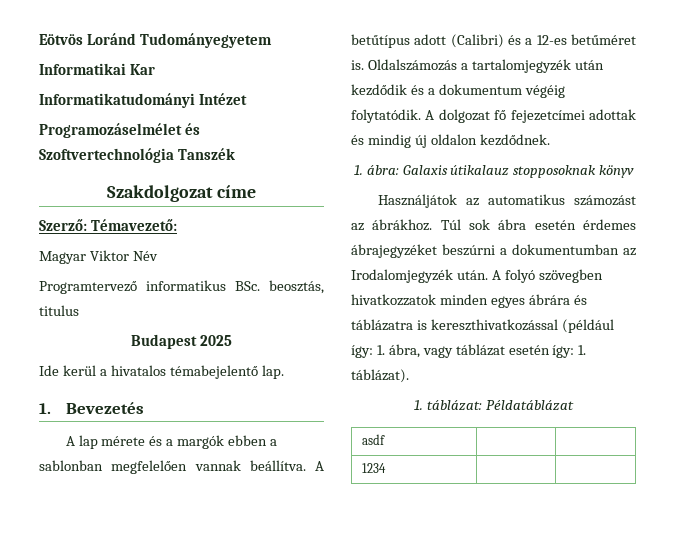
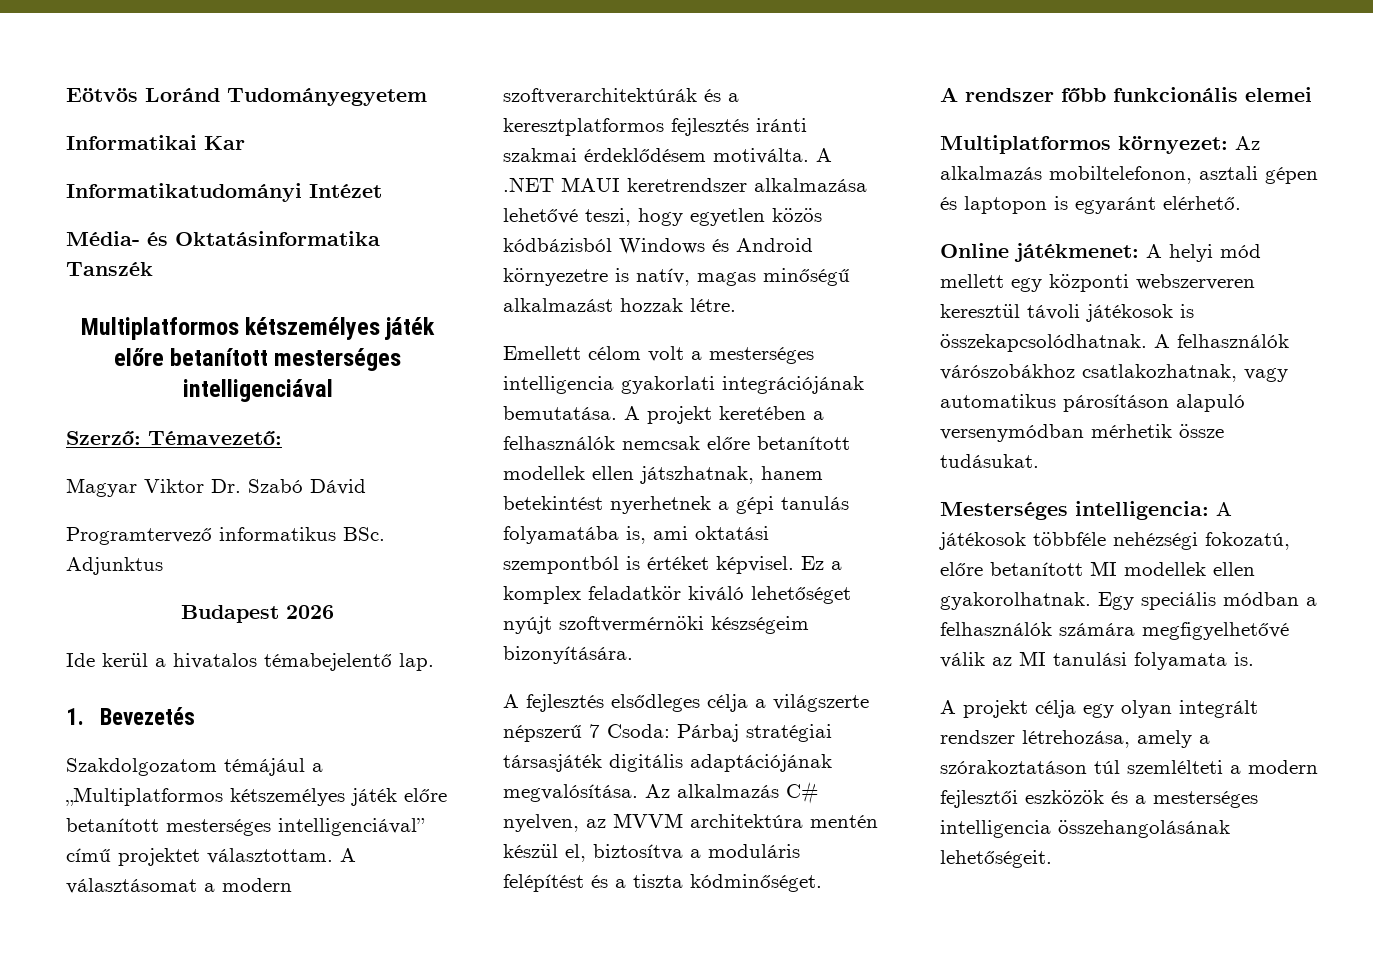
- Programozáselmélet és Szoftvertechnológia Tanszék
- Szakdolgozat címe
+ Média- és Oktatásinformatika Tanszék
+ Multiplatformos kétszemélyes játék előre betanított mesterséges intelligenciával
- Magyar Viktor Név
+ Magyar Viktor Dr. Szabó Dávid
- Programtervező informatikus BSc. beosztás, titulus
+ Programtervező informatikus BSc. Adjunktus
- Budapest 2025
+ Budapest 2026
- A lap mérete és a margók ebben a sablonban megfelelően vannak beállítva. A betűtípus adott (Calibri) és a 12-es betűméret is. Oldalszámozás a tartalomjegyzék után kezdődik és a dokumentum végéig folytatódik. A dolgozat fő fejezetcímei adottak és mindig új oldalon kezdődnek.
- 1. ábra: Galaxis útikalauz stopposoknak könyv
- Használjátok az automatikus számozást az ábrákhoz. Túl sok ábra esetén érdemes ábrajegyzéket beszúrni a dokumentumban az Irodalomjegyzék után. A folyó szövegben hivatkozzatok minden egyes ábrára és táblázatra is kereszthivatkozással (például így: 1. ábra, vagy táblázat esetén így: 1. táblázat).
- 1. táblázat: Példatáblázat
- asdf | |
- 1234 | |
+ Szakdolgozatom témájául a „Multiplatformos kétszemélyes játék előre betanított mesterséges intelligenciával” című projektet választottam. A választásomat a modern szoftverarchitektúrák és a keresztplatformos fejlesztés iránti szakmai érdeklődésem motiválta. A .NET MAUI keretrendszer alkalmazása lehetővé teszi, hogy egyetlen közös kódbázisból Windows és Android környezetre is natív, magas minőségű alkalmazást hozzak létre.
+ Emellett célom volt a mesterséges intelligencia gyakorlati integrációjának bemutatása. A projekt keretében a felhasználók nemcsak előre betanított modellek ellen játszhatnak, hanem betekintést nyerhetnek a gépi tanulás folyamatába is, ami oktatási szempontból is értéket képvisel. Ez a komplex feladatkör kiváló lehetőséget nyújt szoftvermérnöki készségeim bizonyítására.
+ A fejlesztés elsődleges célja a világszerte népszerű 7 Csoda: Párbaj stratégiai társasjáték digitális adaptációjának megvalósítása. Az alkalmazás C# nyelven, az MVVM architektúra mentén készül el, biztosítva a moduláris felépítést és a tiszta kódminőséget.
+ A rendszer főbb funkcionális elemei
+ Multiplatformos környezet: Az alkalmazás mobiltelefonon, asztali gépen és laptopon is egyaránt elérhető.
+ Online játékmenet: A helyi mód mellett egy központi webszerveren keresztül távoli játékosok is összekapcsolódhatnak. A felhasználók várószobákhoz csatlakozhatnak, vagy automatikus párosításon alapuló versenymódban mérhetik össze tudásukat.
+ Mesterséges intelligencia: A játékosok többféle nehézségi fokozatú, előre betanított MI modellek ellen gyakorolhatnak. Egy speciális módban a felhasználók számára megfigyelhetővé válik az MI tanulási folyamata is.
+ A projekt célja egy olyan integrált rendszer létrehozása, amely a szórakoztatáson túl szemlélteti a modern fejlesztői eszközök és a mesterséges intelligencia összehangolásának lehetőségeit.

